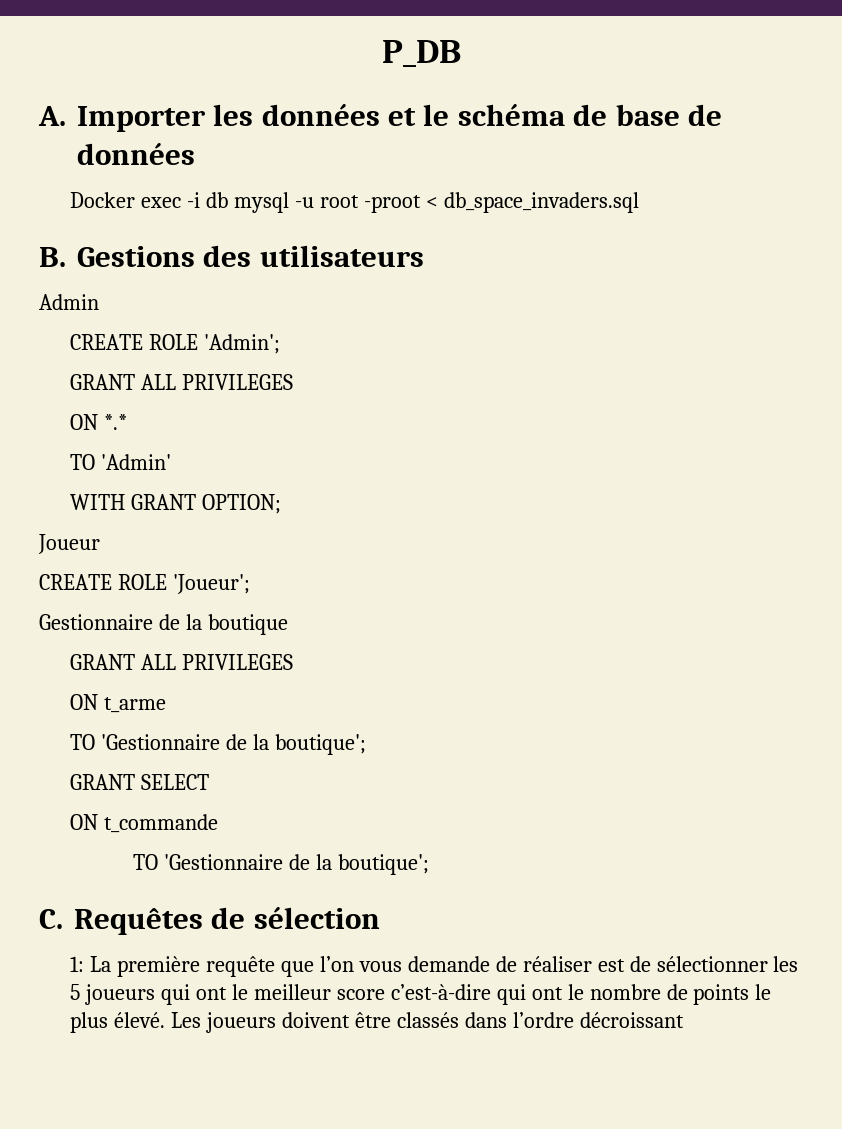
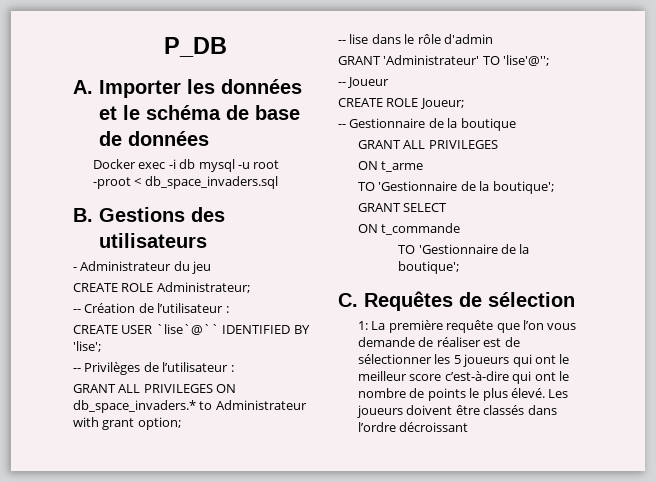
- Admin
- CREATE ROLE 'Admin';
- GRANT ALL PRIVILEGES
- ON *.*
- TO 'Admin'
- WITH GRANT OPTION;
- Joueur
+ - Administrateur du jeu
+ CREATE ROLE Administrateur;
+ -- Création de l’utilisateur :
+ CREATE USER `lise`@`` IDENTIFIED BY 'lise';
+ -- Privilèges de l’utilisateur :
+ GRANT ALL PRIVILEGES ON db_space_invaders.* to Administrateur with grant option;
+ -- lise dans le rôle d'admin
+ GRANT 'Administrateur' TO 'lise'@'';
+ -- Joueur
- CREATE ROLE 'Joueur';
- Gestionnaire de la boutique
+ CREATE ROLE Joueur;
+ -- Gestionnaire de la boutique

